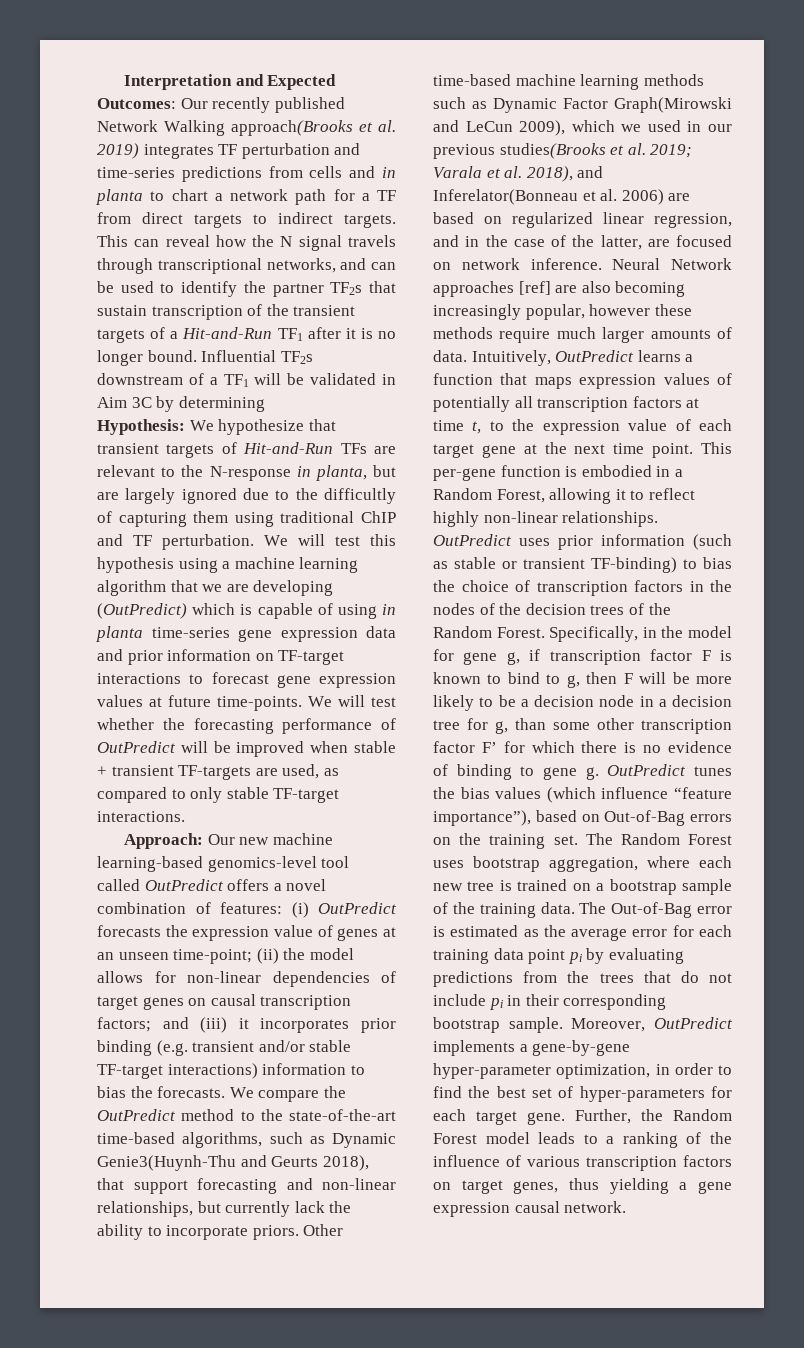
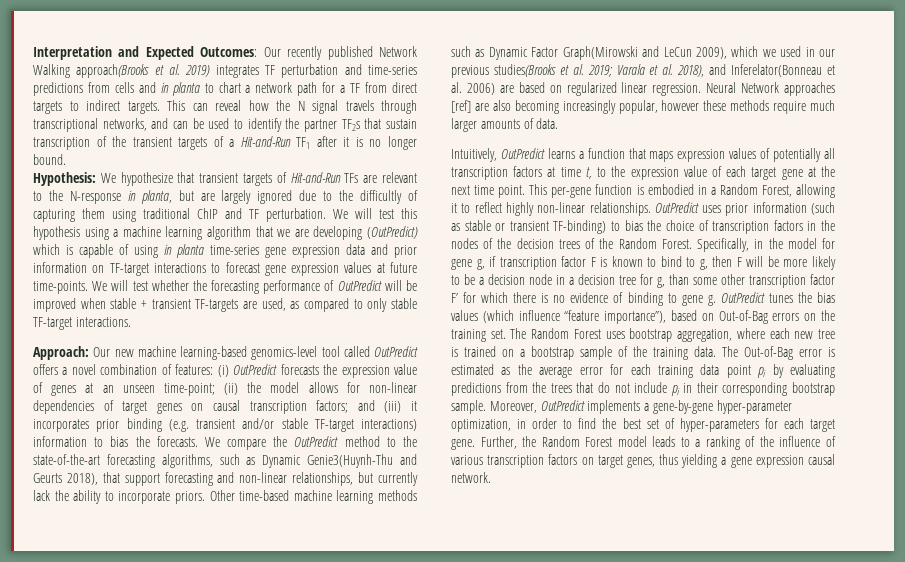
- Influential TF2s downstream of a TF1 will be validated in Aim 3C by determining
- We compare the OutPredict method to the state-of-the-art time-based algorithms, such as Dynamic Genie3(Huynh-Thu and Geurts 2018), that support forecasting and non-linear relationships, but currently lack the ability to incorporate priors.
+ We compare the OutPredict method to the state-of-the-art forecasting algorithms, such as Dynamic Genie3(Huynh-Thu and Geurts 2018), that support forecasting and non-linear relationships, but currently lack the ability to incorporate priors.
- Other time-based machine learning methods such as Dynamic Factor Graph(Mirowski and LeCun 2009), which we used in our previous studies(Brooks et al. 2019; Varala et al. 2018), and Inferelator(Bonneau et al. 2006) are based on regularized linear regression, and in the case of the latter, are focused on network inference.
+ Other time-based machine learning methods such as Dynamic Factor Graph(Mirowski and LeCun 2009), which we used in our previous studies(Brooks et al. 2019; Varala et al. 2018), and Inferelator(Bonneau et al. 2006) are based on regularized linear regression.
- Neural Network approaches [ref] are also becoming increasingly popular, however these methods require much larger amounts of data. Intuitively, OutPredict learns a function that maps expression values of potentially all transcription factors at time t, to the expression value of each target gene at the next time point.
+ Neural Network approaches [ref] are also becoming increasingly popular, however these methods require much larger amounts of data.
+ Intuitively, OutPredict learns a function that maps expression values of potentially all transcription factors at time t, to the expression value of each target gene at the next time point.

